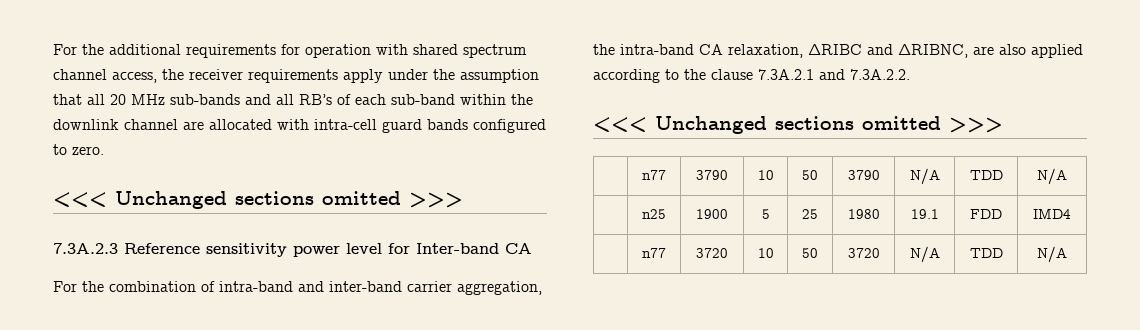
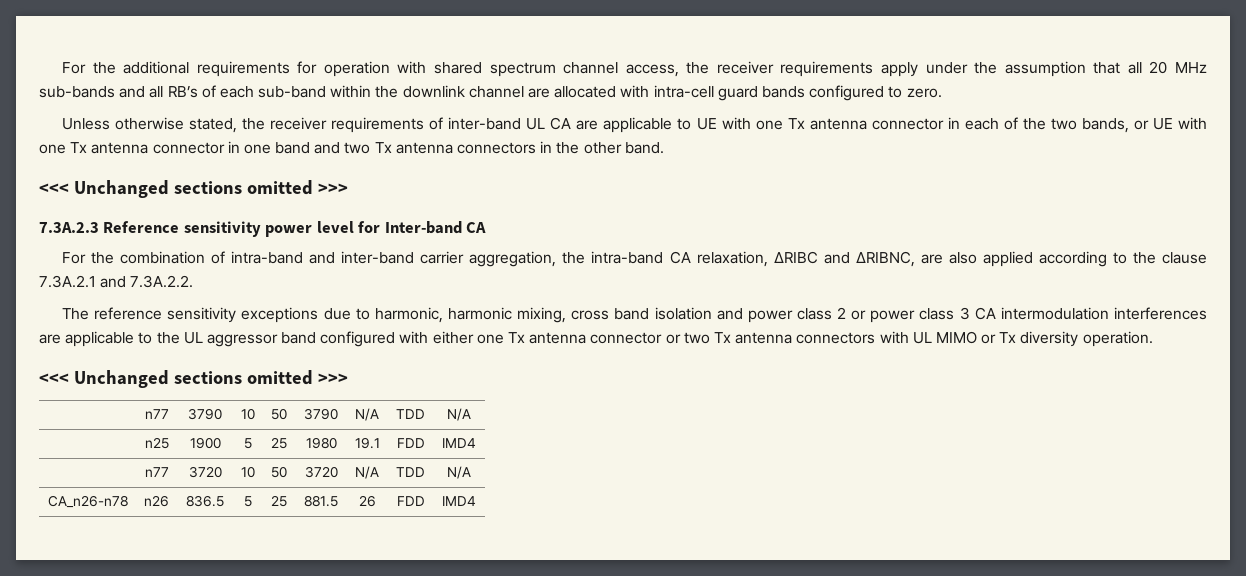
+ Unless otherwise stated, the receiver requirements of inter-band UL CA are applicable to UE with one Tx antenna connector in each of the two bands, or UE with one Tx antenna connector in one band and two Tx antenna connectors in the other band.
+ The reference sensitivity exceptions due to harmonic, harmonic mixing, cross band isolation and power class 2 or power class 3 CA intermodulation interferences are applicable to the UL aggressor band configured with either one Tx antenna connector or two Tx antenna connectors with UL MIMO or Tx diversity operation.
+ CA_n26-n78 | n26 | 836.5 | 5 | 25 | 881.5 | 26 | FDD | IMD4

